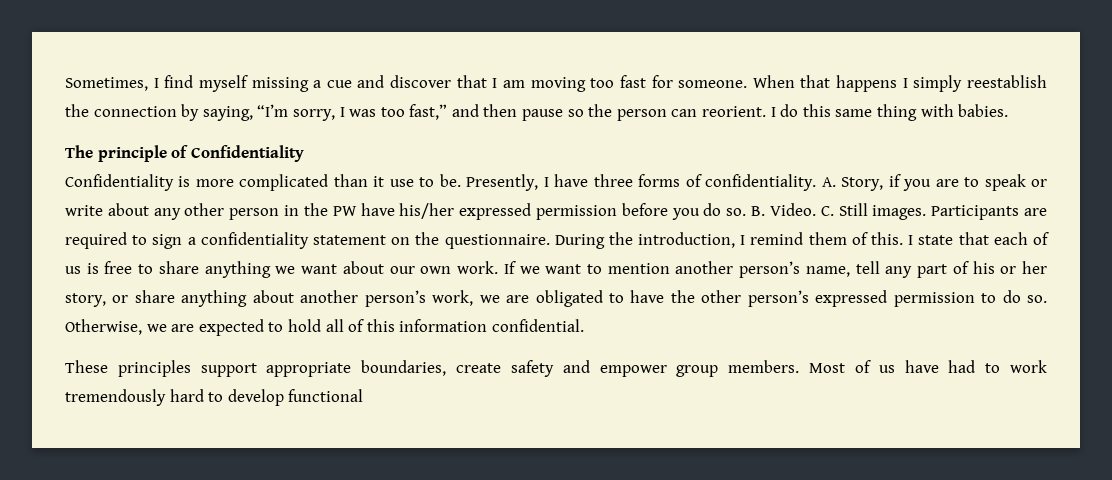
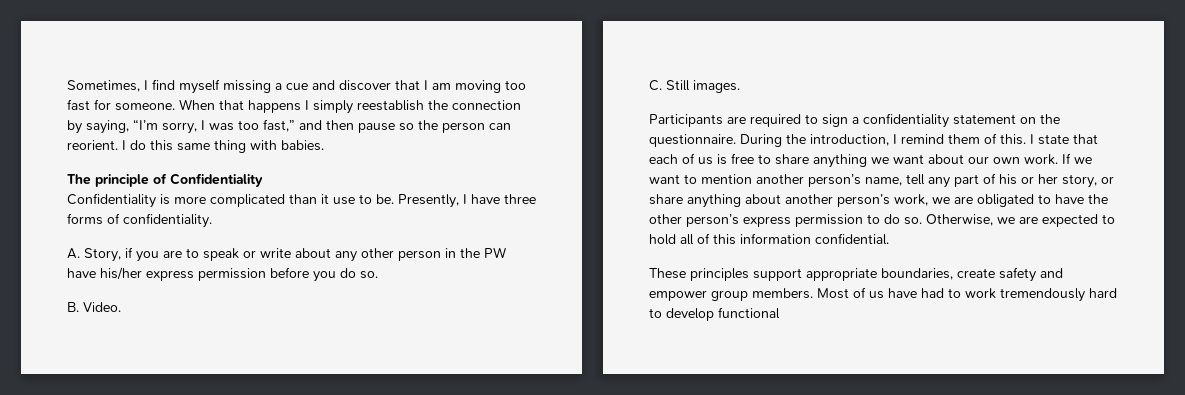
- Presently, I have three forms of confidentiality. A. Story, if you are to speak or write about any other person in the PW have his/her expressed permission before you do so. B. Video. C. Still images. Participants are required to sign a confidentiality statement on the questionnaire.
+ Presently, I have three forms of confidentiality.
+ A. Story, if you are to speak or write about any other person in the PW have his/her express permission before you do so.
+ B. Video.
+ C. Still images.
+ Participants are required to sign a confidentiality statement on the questionnaire.
- If we want to mention another person’s name, tell any part of his or her story, or share anything about another person’s work, we are obligated to have the other person’s expressed permission to do so.
+ If we want to mention another person’s name, tell any part of his or her story, or share anything about another person’s work, we are obligated to have the other person’s express permission to do so.

